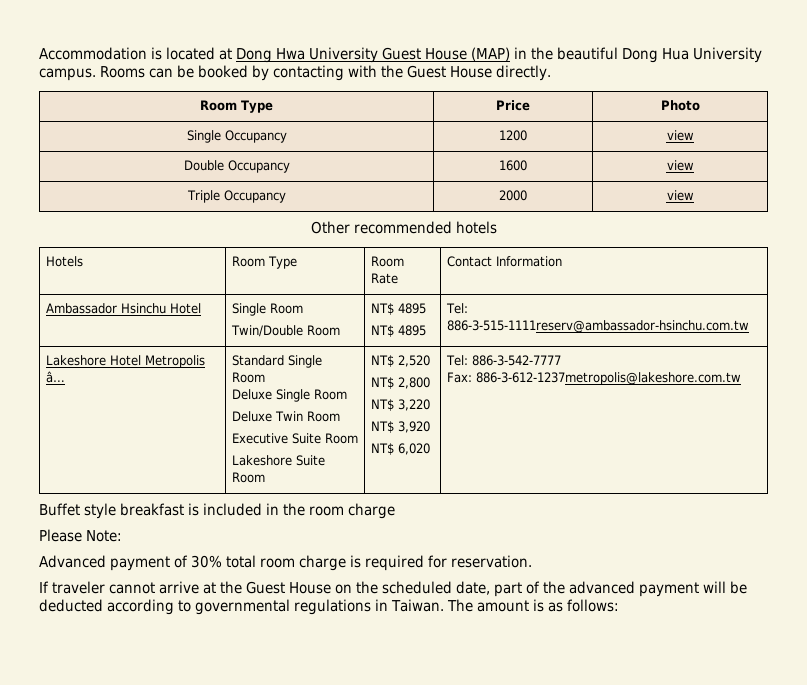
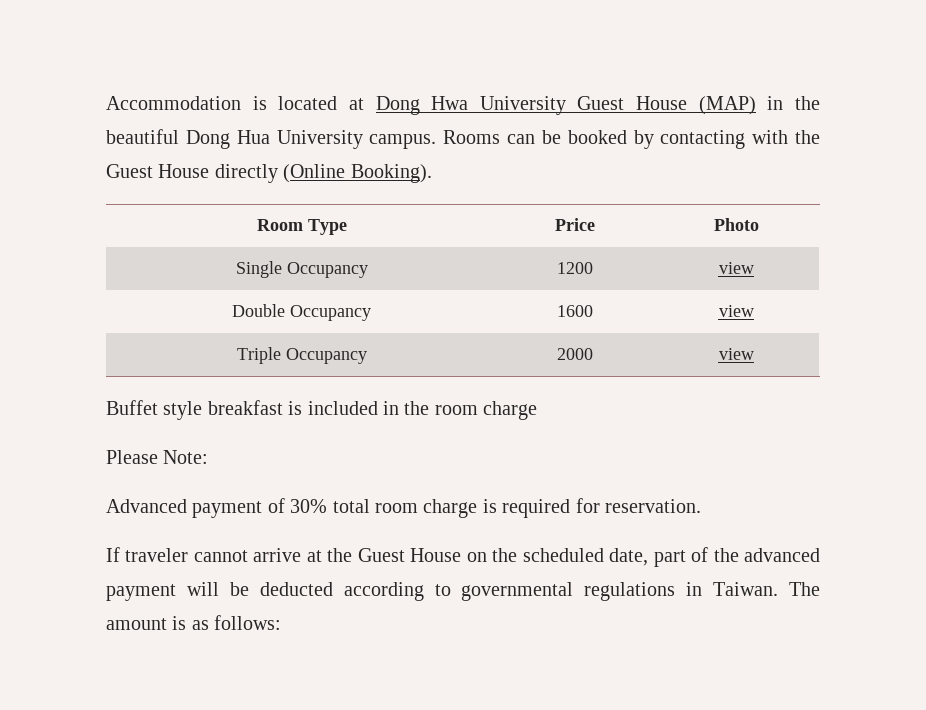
- Rooms can be booked by contacting with the Guest House directly.
+ Rooms can be booked by contacting with the Guest House directly (Online Booking).
- Other recommended hotels
- Hotels | Room Type | Room Rate | Contact Information
- Ambassador Hsinchu Hotel | Single Room
- Twin/Double Room | NT$ 4895
- NT$ 4895 | Tel: 886-3-515-1111reserv@ambassador-hsinchu.com.tw
- Lakeshore Hotel Metropolis â… | Standard Single Room
- Deluxe Single Room
- Deluxe Twin Room
- Executive Suite Room
- Lakeshore Suite Room | NT$ 2,520
- NT$ 2,800
- NT$ 3,220
- NT$ 3,920
- NT$ 6,020 | Tel: 886-3-542-7777
- Fax: 886-3-612-1237metropolis@lakeshore.com.tw

